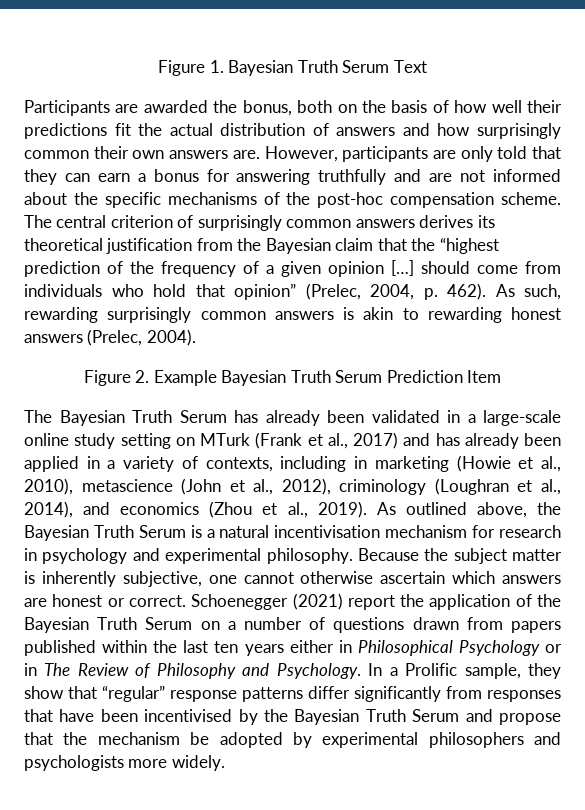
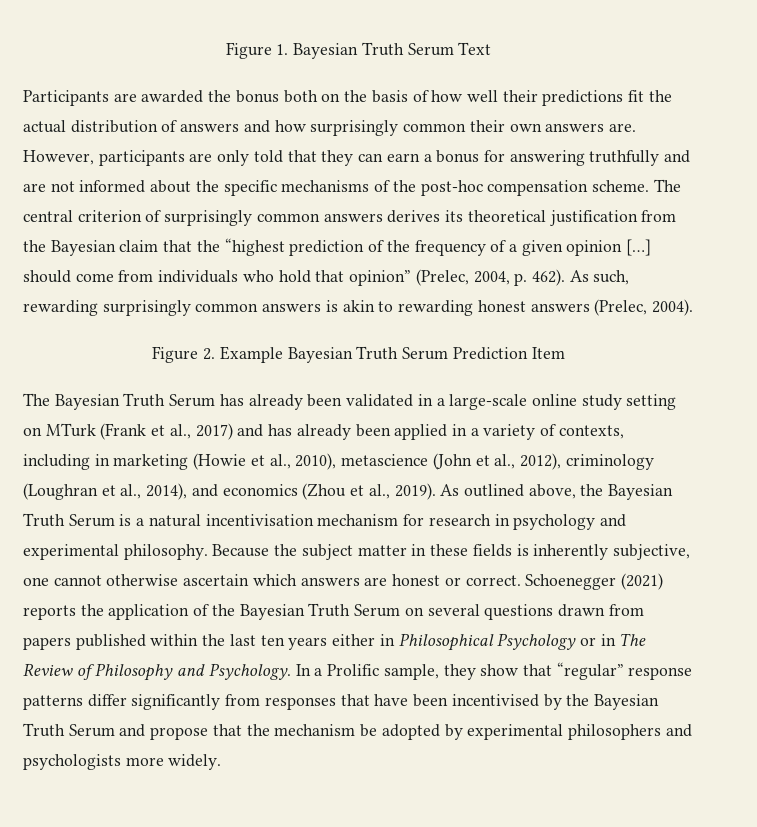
- Participants are awarded the bonus, both on the basis of how well their predictions fit the actual distribution of answers and how surprisingly common their own answers are.
+ Participants are awarded the bonus both on the basis of how well their predictions fit the actual distribution of answers and how surprisingly common their own answers are.
- Because the subject matter is inherently subjective, one cannot otherwise ascertain which answers are honest or correct.
+ Because the subject matter in these fields is inherently subjective, one cannot otherwise ascertain which answers are honest or correct.
- Schoenegger (2021) report the application of the Bayesian Truth Serum on a number of questions drawn from papers published within the last ten years either in Philosophical Psychology or in The Review of Philosophy and Psychology.
+ Schoenegger (2021) reports the application of the Bayesian Truth Serum on several questions drawn from papers published within the last ten years either in Philosophical Psychology or in The Review of Philosophy and Psychology.

